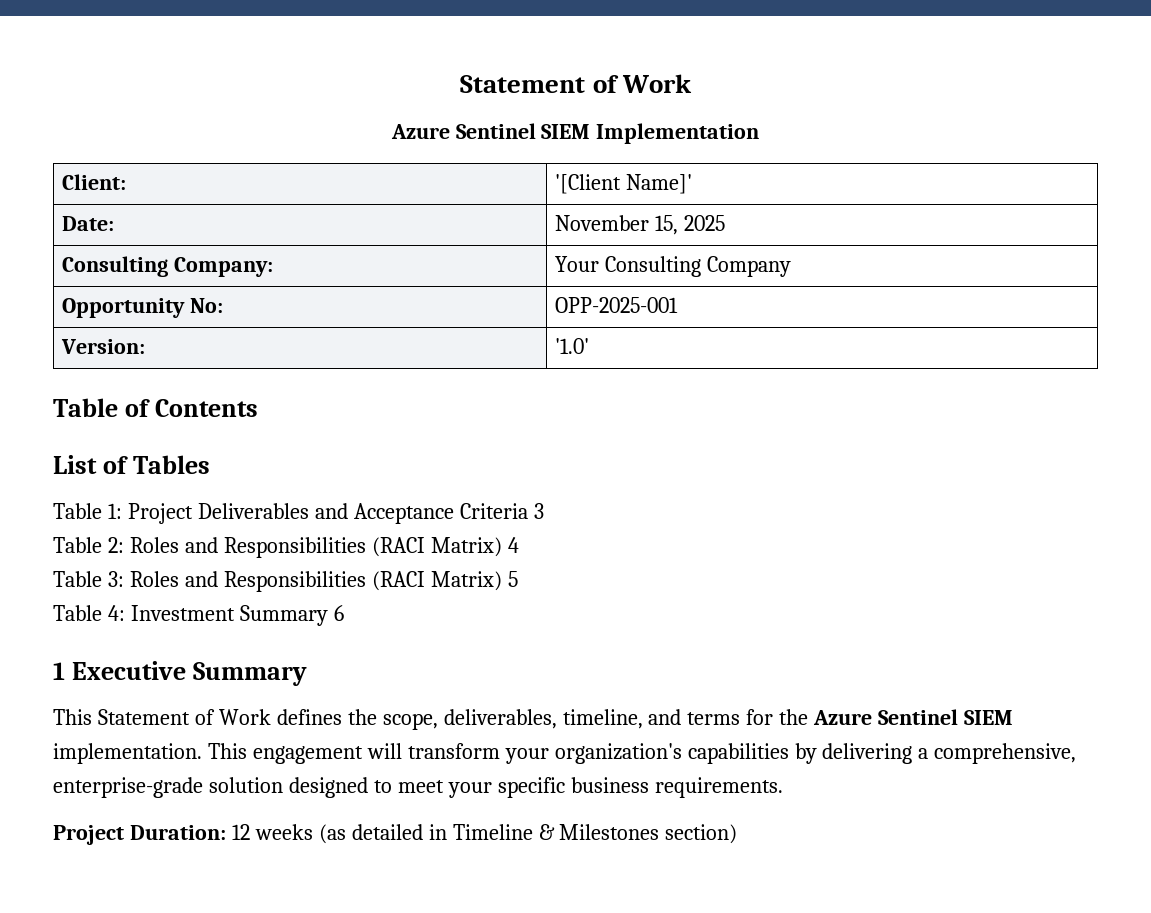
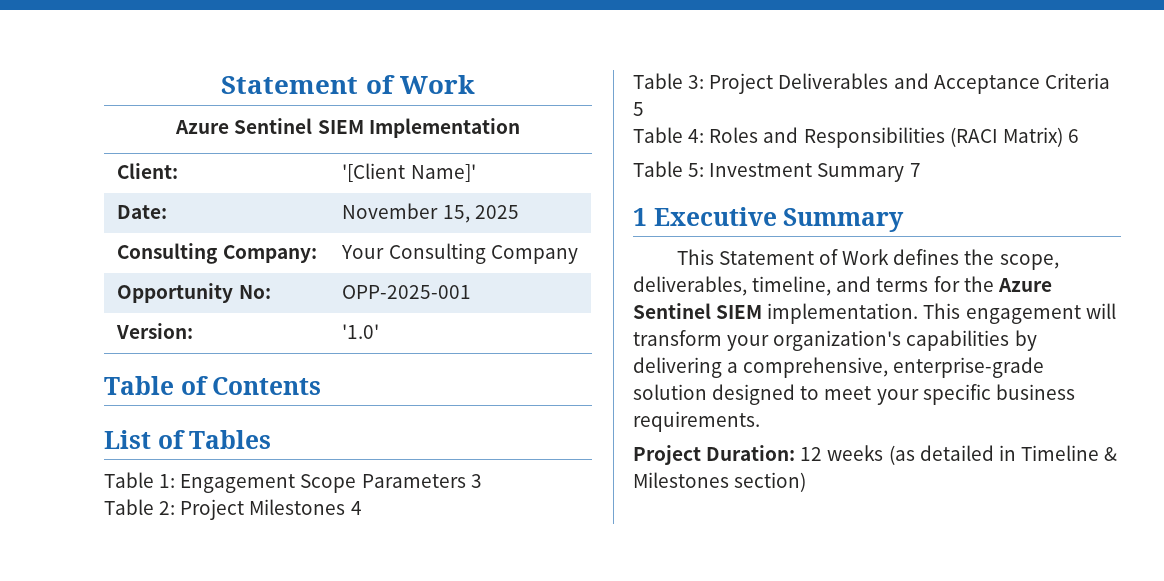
- Table 1: Project Deliverables and Acceptance Criteria 3
- Table 2: Roles and Responsibilities (RACI Matrix) 4
- Table 3: Roles and Responsibilities (RACI Matrix) 5
- Table 4: Investment Summary 6
+ Table 1: Engagement Scope Parameters 3
+ Table 2: Project Milestones 4
+ Table 3: Project Deliverables and Acceptance Criteria 5
+ Table 4: Roles and Responsibilities (RACI Matrix) 6
+ Table 5: Investment Summary 7

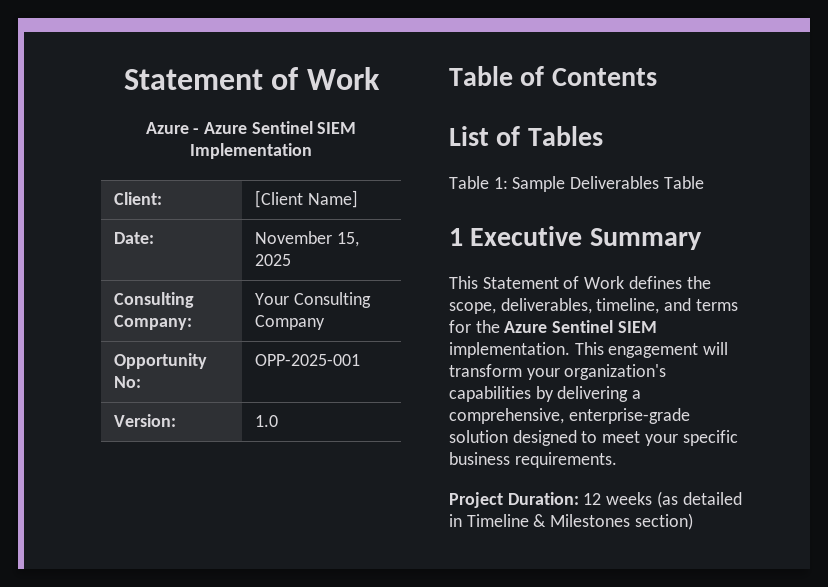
- Azure Sentinel SIEM Implementation
+ Azure - Azure Sentinel SIEM Implementation
- Client: | '[Client Name]'
+ Client: | [Client Name]
- Version: | '1.0'
+ Version: | 1.0
- Table 1: Engagement Scope Parameters 3
- Table 2: Project Milestones 4
- Table 3: Project Deliverables and Acceptance Criteria 5
- Table 4: Roles and Responsibilities (RACI Matrix) 6
- Table 5: Investment Summary 7
+ Table 1: Sample Deliverables Table

